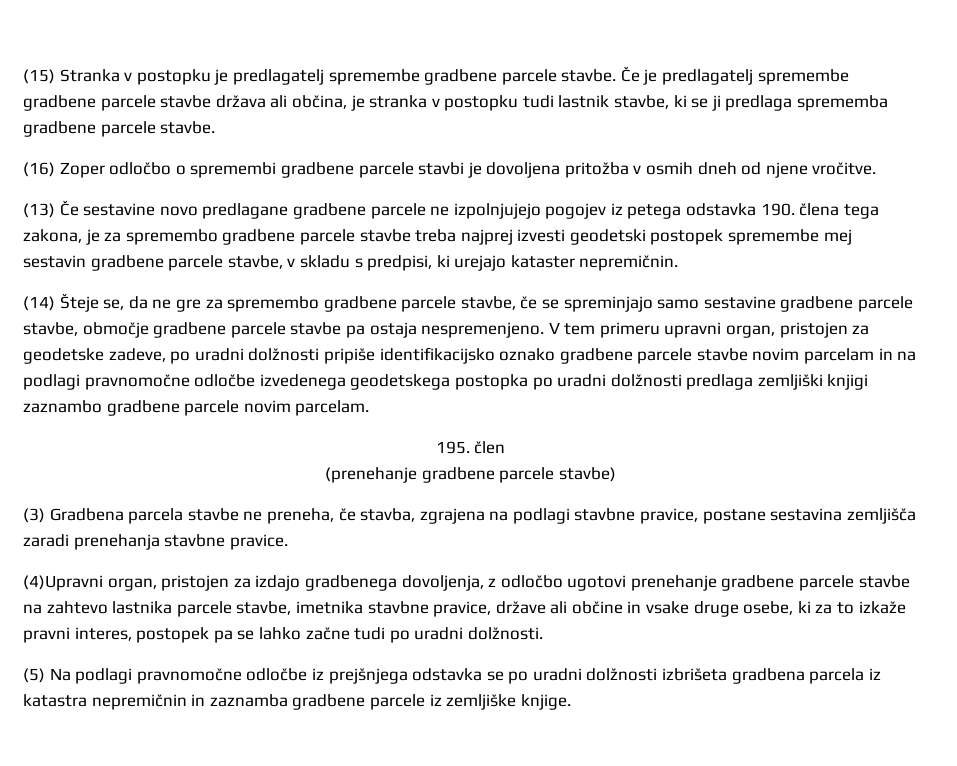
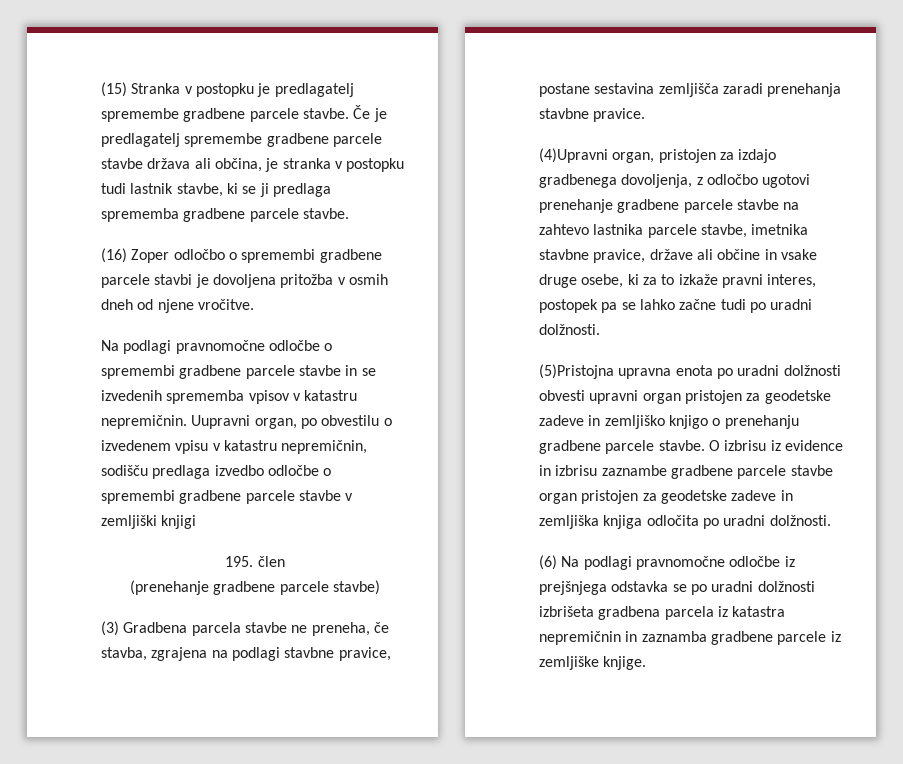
- (13) Če sestavine novo predlagane gradbene parcele ne izpolnjujejo pogojev iz petega odstavka 190. člena tega zakona, je za spremembo gradbene parcele stavbe treba najprej izvesti geodetski postopek spremembe mej sestavin gradbene parcele stavbe, v skladu s predpisi, ki urejajo kataster nepremičnin.
- (14) Šteje se, da ne gre za spremembo gradbene parcele stavbe, če se spreminjajo samo sestavine gradbene parcele stavbe, območje gradbene parcele stavbe pa ostaja nespremenjeno. V tem primeru upravni organ, pristojen za geodetske zadeve, po uradni dolžnosti pripiše identifikacijsko oznako gradbene parcele stavbe novim parcelam in na podlagi pravnomočne odločbe izvedenega geodetskega postopka po uradni dolžnosti predlaga zemljiški knjigi zaznambo gradbene parcele novim parcelam.
+ Na podlagi pravnomočne odločbe o spremembi gradbene parcele stavbe in se izvedenih sprememba vpisov v katastru nepremičnin. Uupravni organ, po obvestilu o izvedenem vpisu v katastru nepremičnin, sodišču predlaga izvedbo odločbe o spremembi gradbene parcele stavbe v zemljiški knjigi
- (5) Na podlagi pravnomočne odločbe iz prejšnjega odstavka se po uradni dolžnosti izbrišeta gradbena parcela iz katastra nepremičnin in zaznamba gradbene parcele iz zemljiške knjige.
+ (5)Pristojna upravna enota po uradni dolžnosti obvesti upravni organ pristojen za geodetske zadeve in zemljiško knjigo o prenehanju gradbene parcele stavbe. O izbrisu iz evidence in izbrisu zaznambe gradbene parcele stavbe organ pristojen za geodetske zadeve in zemljiška knjiga odločita po uradni dolžnosti.
+ (6) Na podlagi pravnomočne odločbe iz prejšnjega odstavka se po uradni dolžnosti izbrišeta gradbena parcela iz katastra nepremičnin in zaznamba gradbene parcele iz zemljiške knjige.

